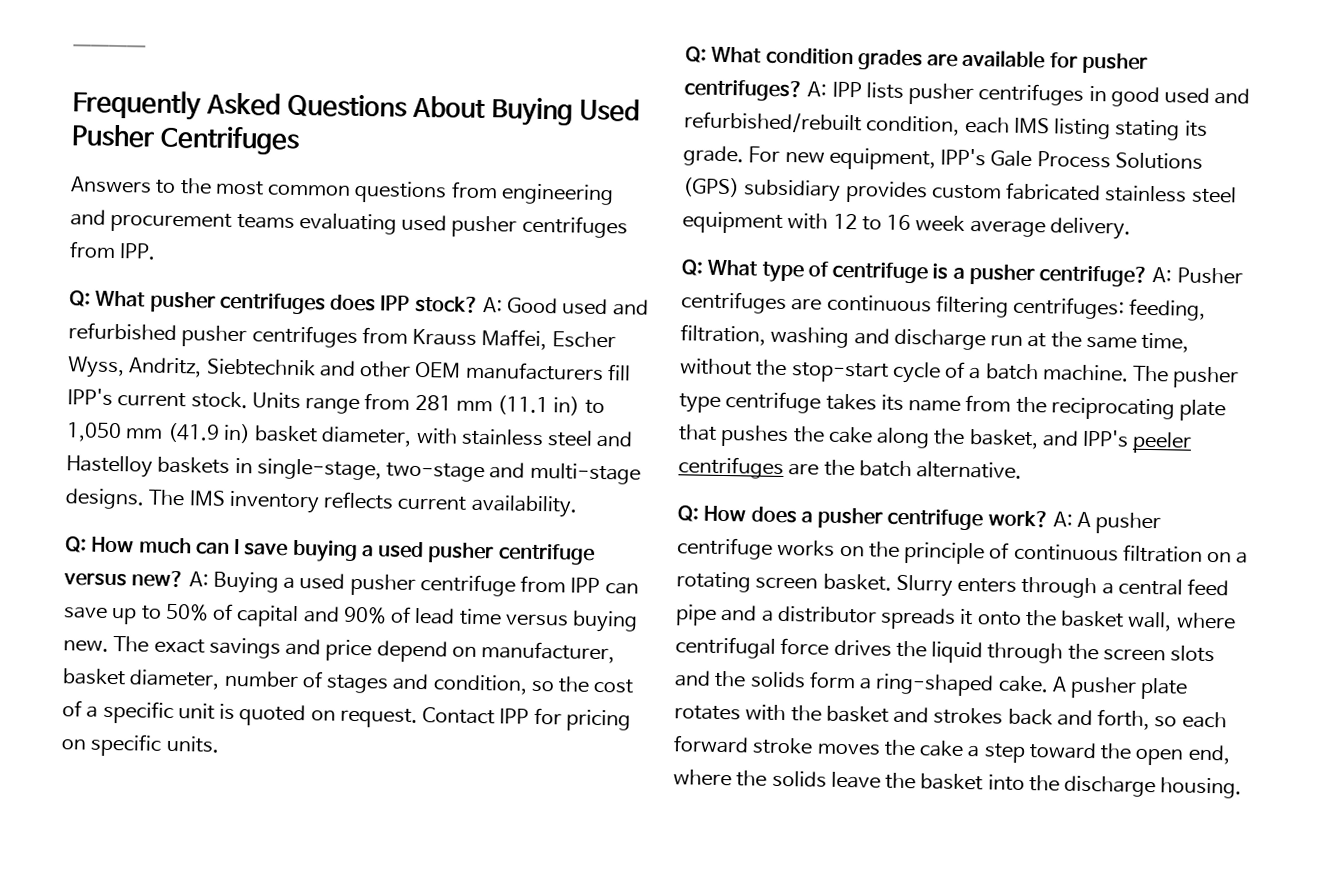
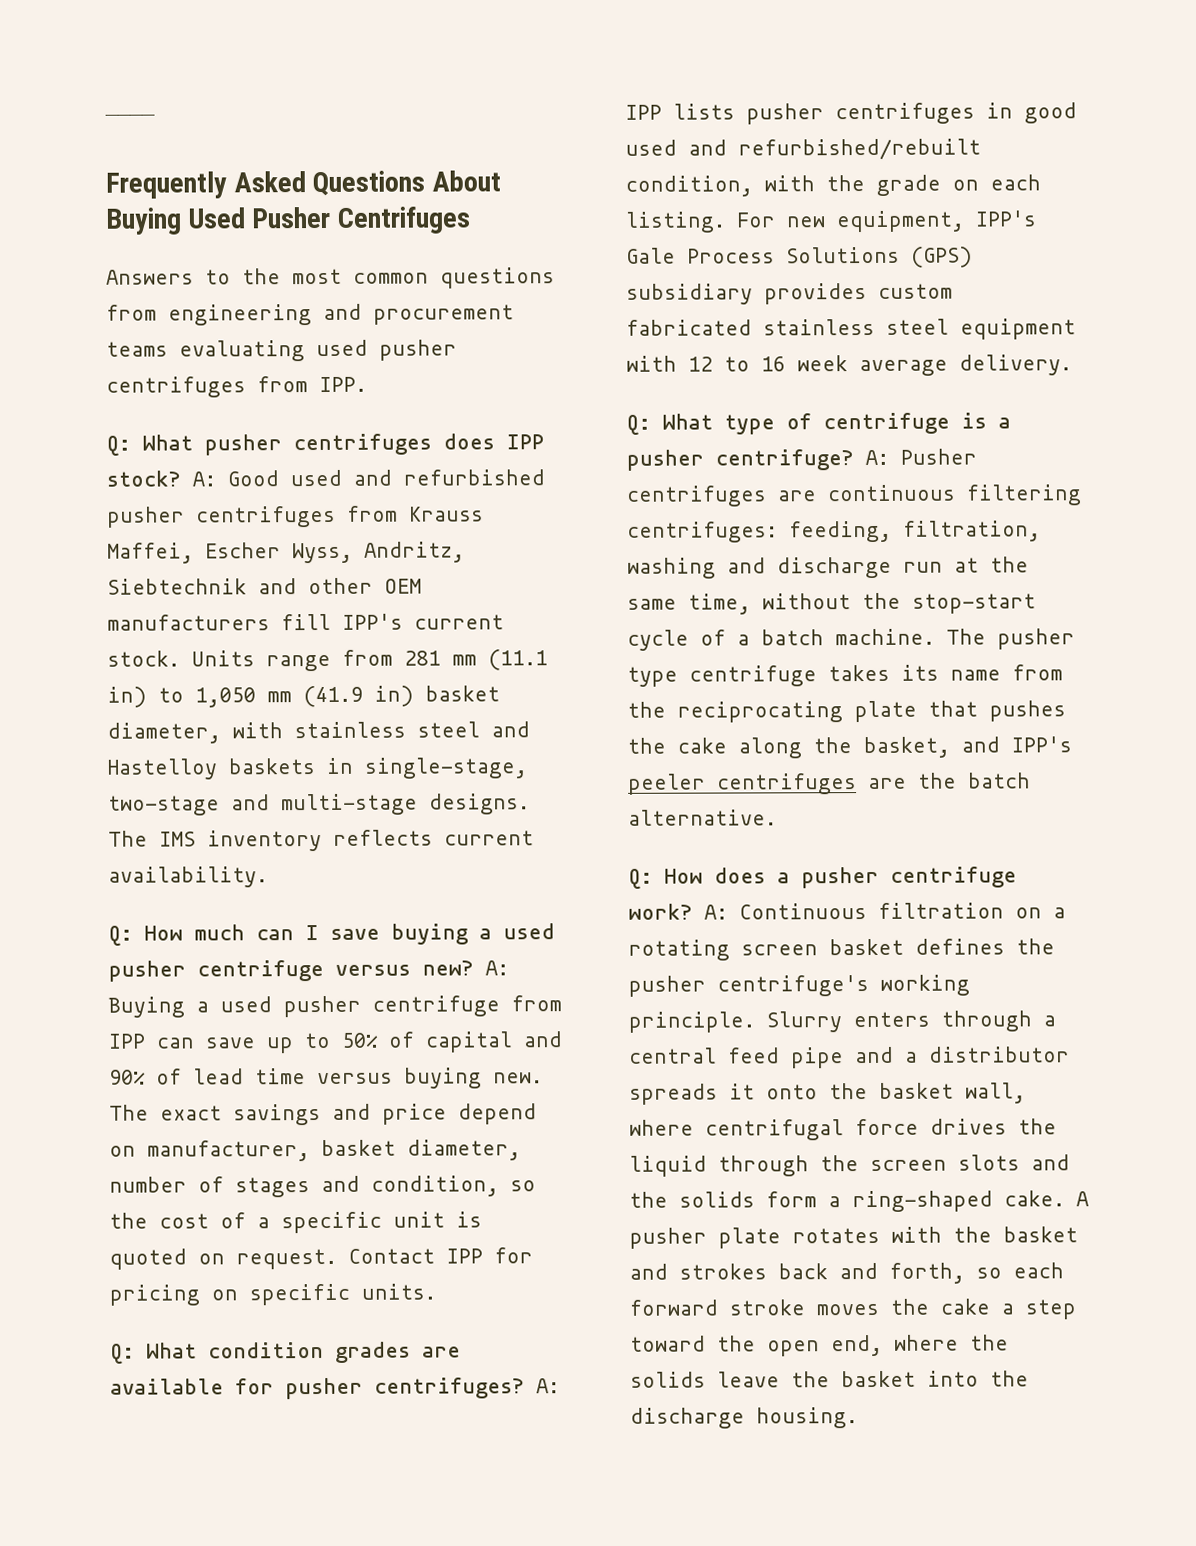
- A: IPP lists pusher centrifuges in good used and refurbished/rebuilt condition, each IMS listing stating its grade.
+ A: IPP lists pusher centrifuges in good used and refurbished/rebuilt condition, with the grade on each listing.
- A: A pusher centrifuge works on the principle of continuous filtration on a rotating screen basket.
+ A: Continuous filtration on a rotating screen basket defines the pusher centrifuge's working principle.

